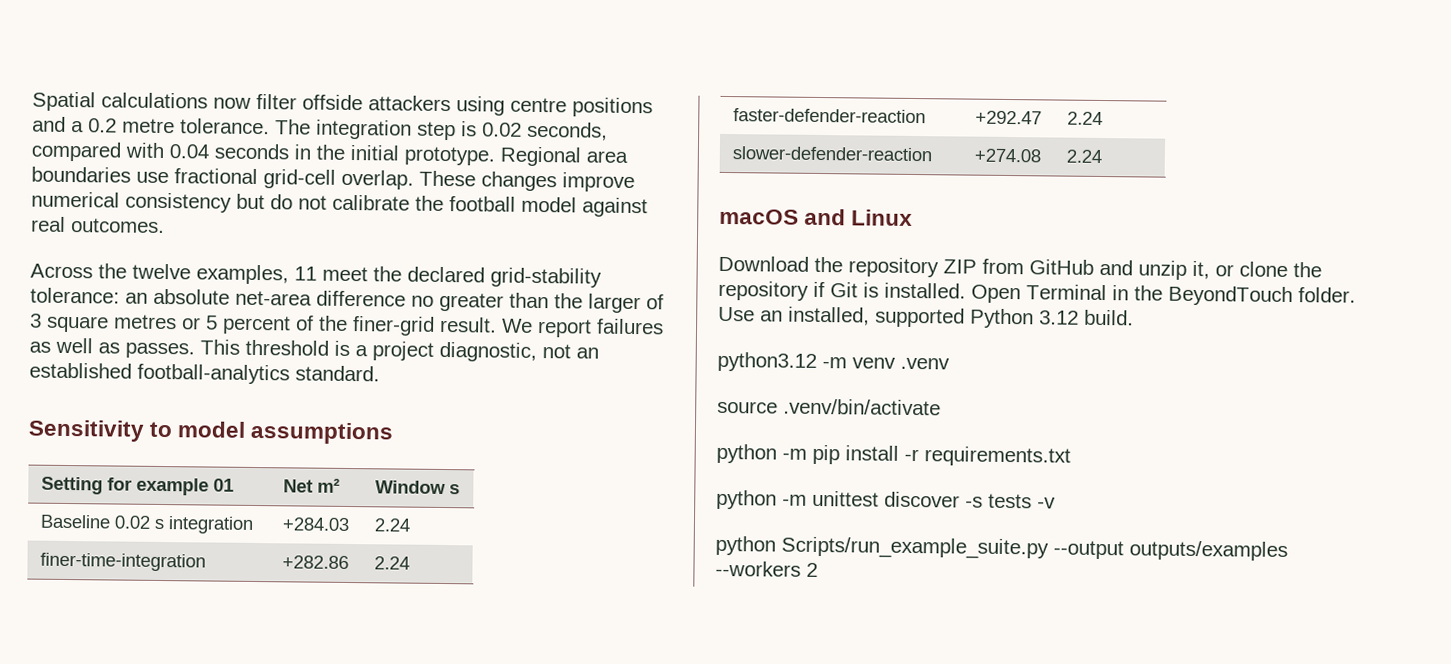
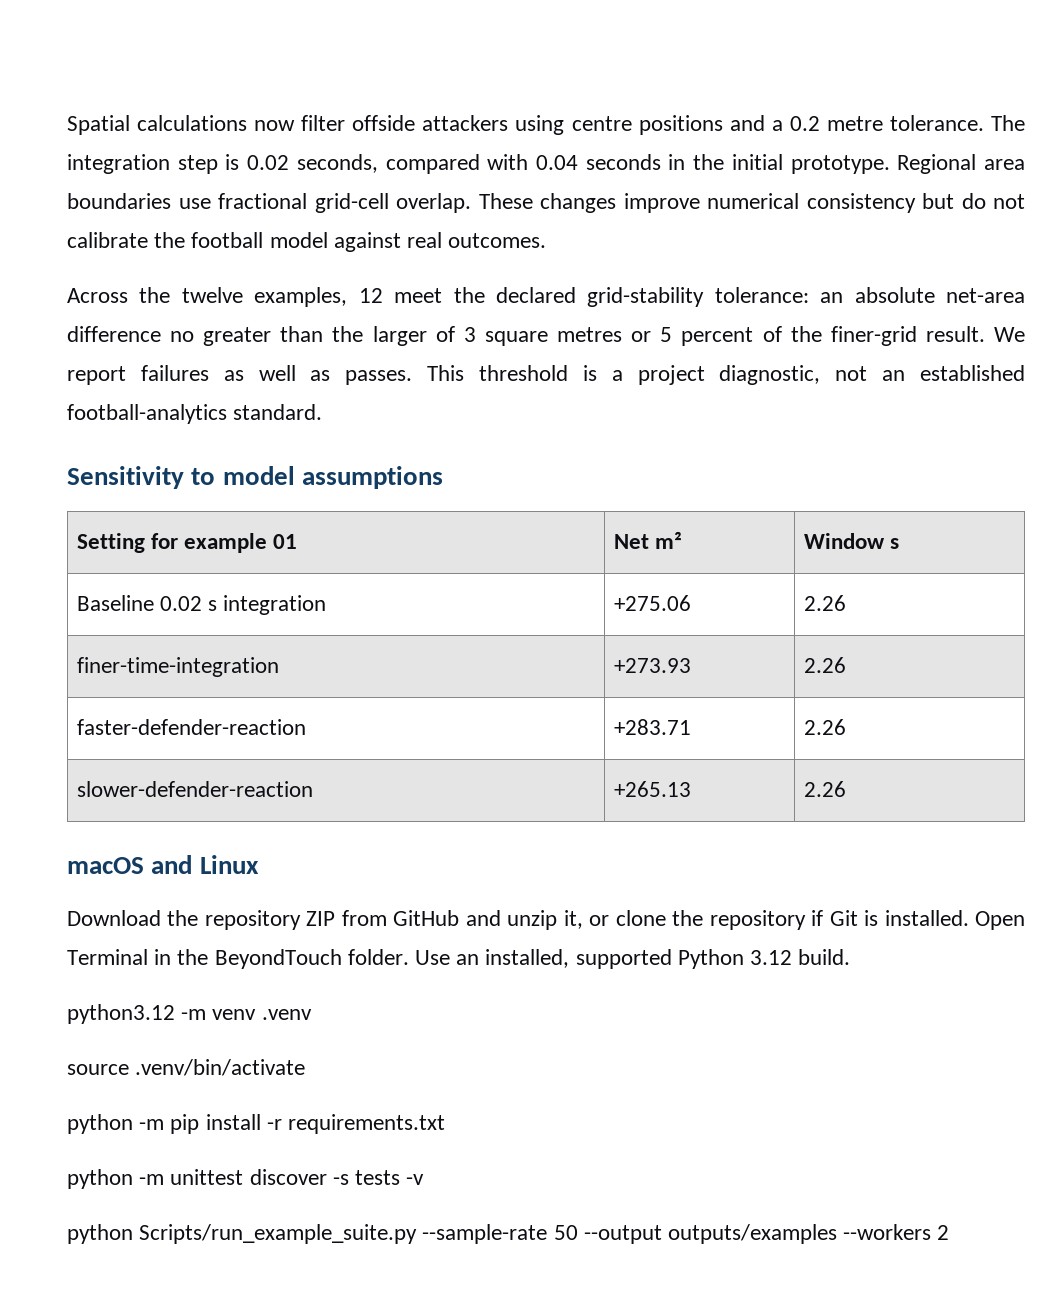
- Across the twelve examples, 11 meet the declared grid-stability tolerance: an absolute net-area difference no greater than the larger of 3 square metres or 5 percent of the finer-grid result.
+ Across the twelve examples, 12 meet the declared grid-stability tolerance: an absolute net-area difference no greater than the larger of 3 square metres or 5 percent of the finer-grid result.
- Baseline 0.02 s integration | +284.03 | 2.24
+ Baseline 0.02 s integration | +275.06 | 2.26
- finer-time-integration | +282.86 | 2.24
+ finer-time-integration | +273.93 | 2.26
- faster-defender-reaction | +292.47 | 2.24
+ faster-defender-reaction | +283.71 | 2.26
- slower-defender-reaction | +274.08 | 2.24
+ slower-defender-reaction | +265.13 | 2.26
- python Scripts/run_example_suite.py --output outputs/examples --workers 2
+ python Scripts/run_example_suite.py --sample-rate 50 --output outputs/examples --workers 2

